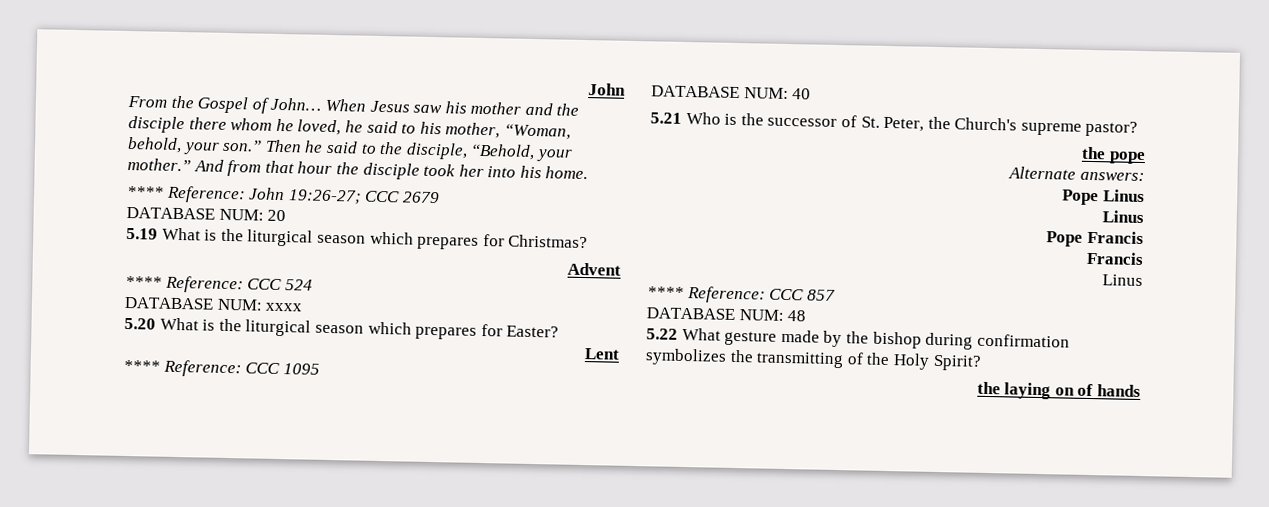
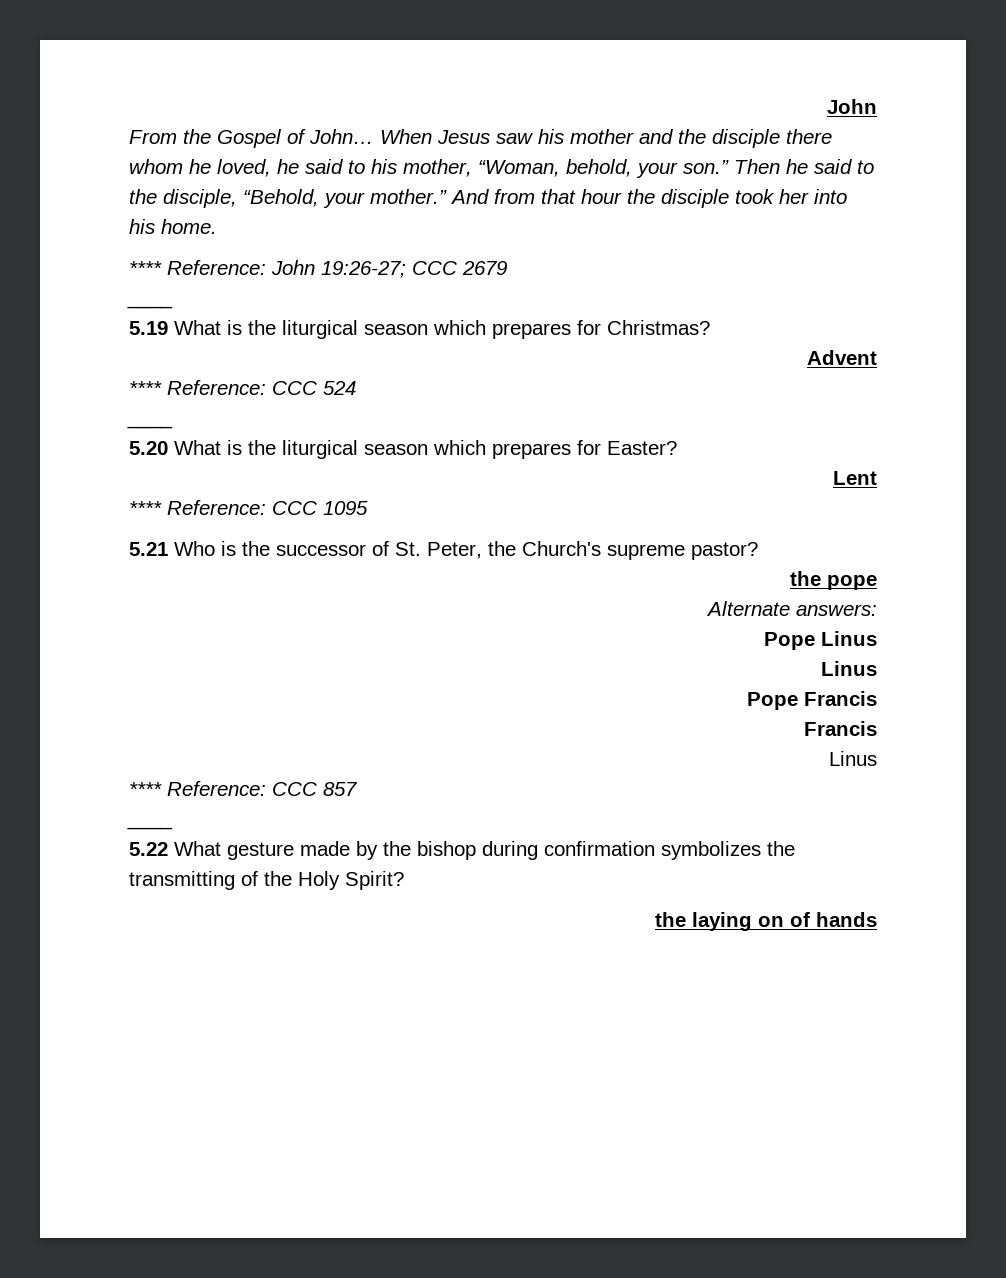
  **** Reference: John 19:26-27; CCC 2679
- DATABASE NUM: 20
+ ____
  **** Reference: CCC 524
- DATABASE NUM: xxxx
+ ____
- DATABASE NUM: 40
  **** Reference: CCC 857
- DATABASE NUM: 48
+ ____

